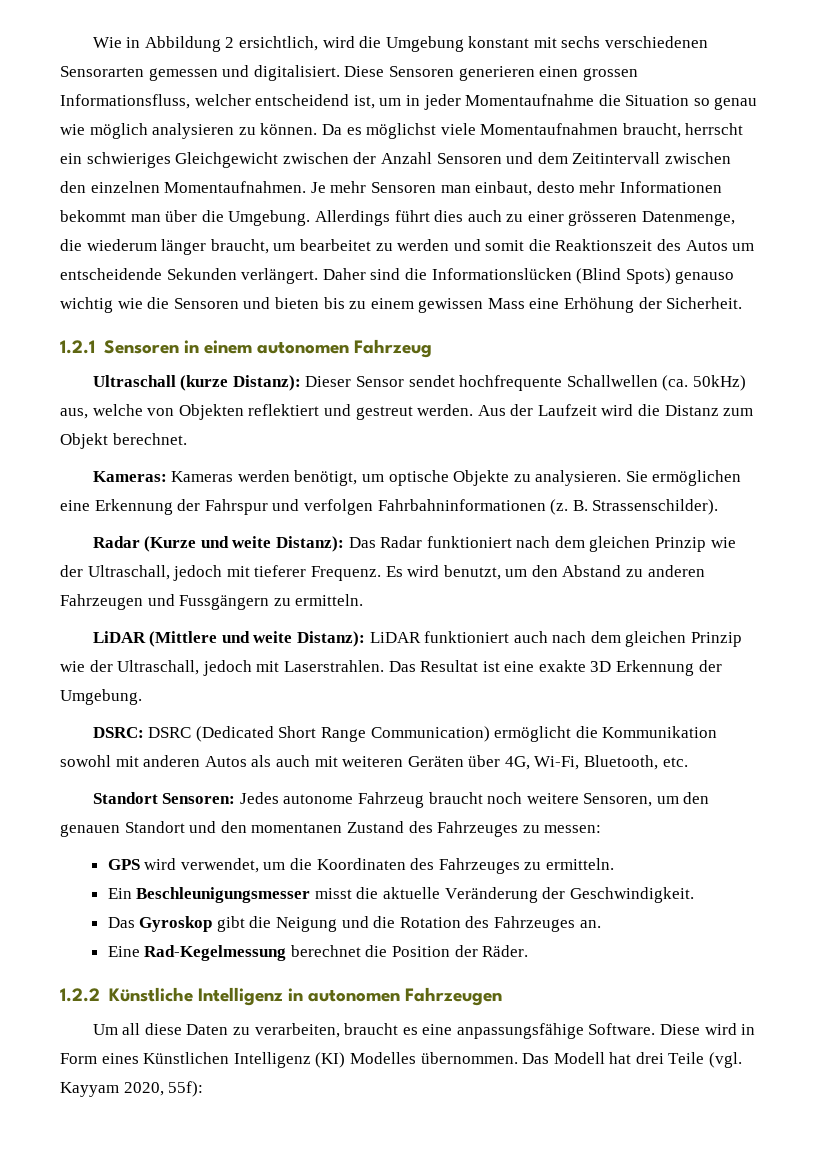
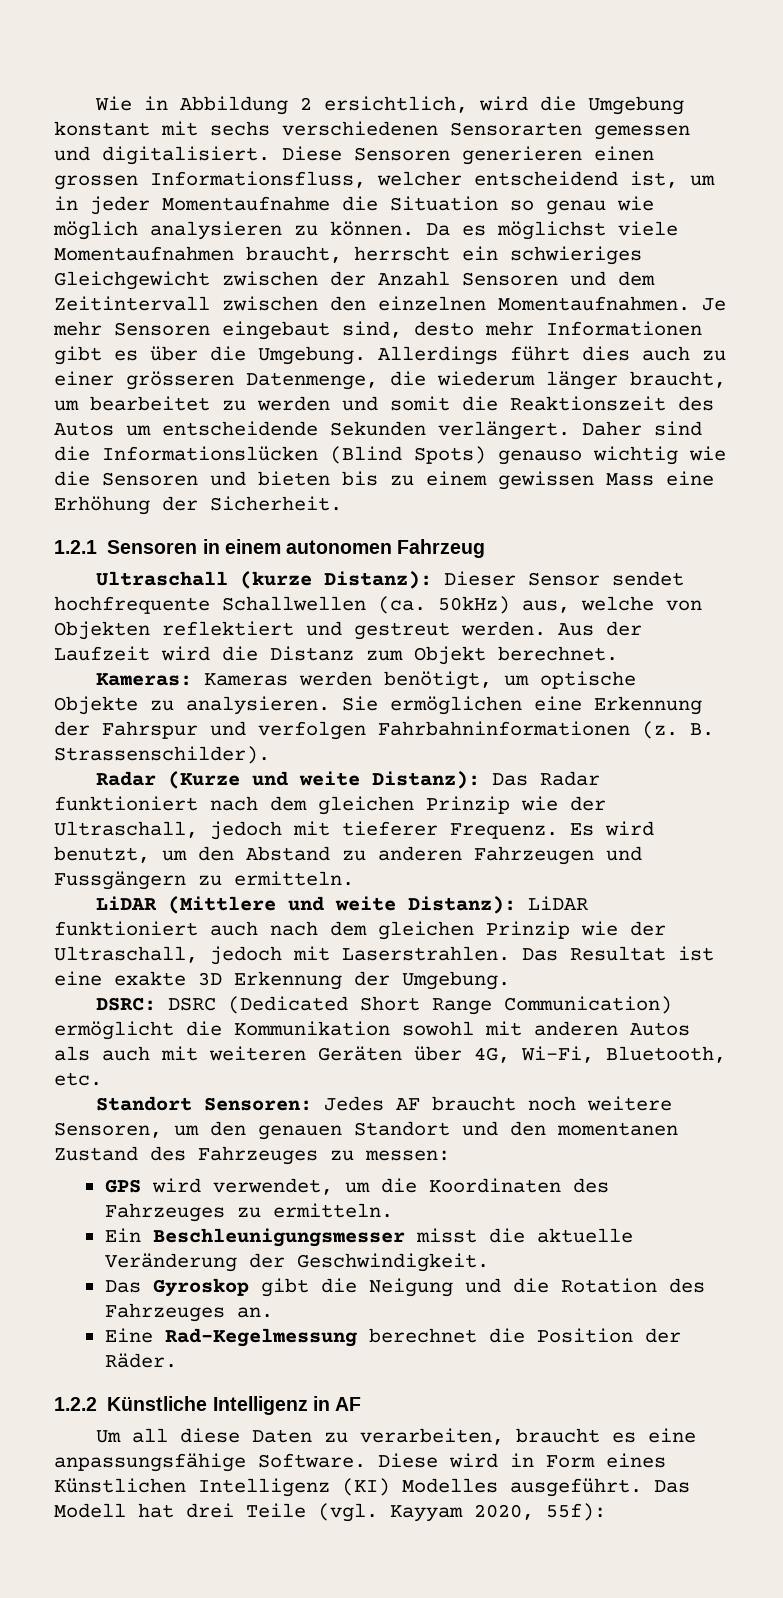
- Je mehr Sensoren man einbaut, desto mehr Informationen bekommt man über die Umgebung.
+ Je mehr Sensoren eingebaut sind, desto mehr Informationen gibt es über die Umgebung.
- Standort Sensoren: Jedes autonome Fahrzeug braucht noch weitere Sensoren, um den genauen Standort und den momentanen Zustand des Fahrzeuges zu messen:
+ Standort Sensoren: Jedes AF braucht noch weitere Sensoren, um den genauen Standort und den momentanen Zustand des Fahrzeuges zu messen:
- 1.2.2 Künstliche Intelligenz in autonomen Fahrzeugen
+ 1.2.2 Künstliche Intelligenz in AF
- Diese wird in Form eines Künstlichen Intelligenz (KI) Modelles übernommen.
+ Diese wird in Form eines Künstlichen Intelligenz (KI) Modelles ausgeführt.

